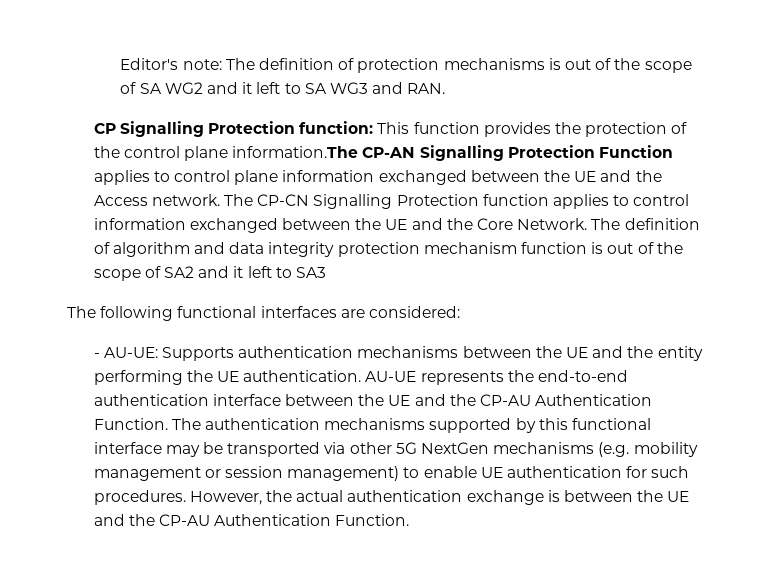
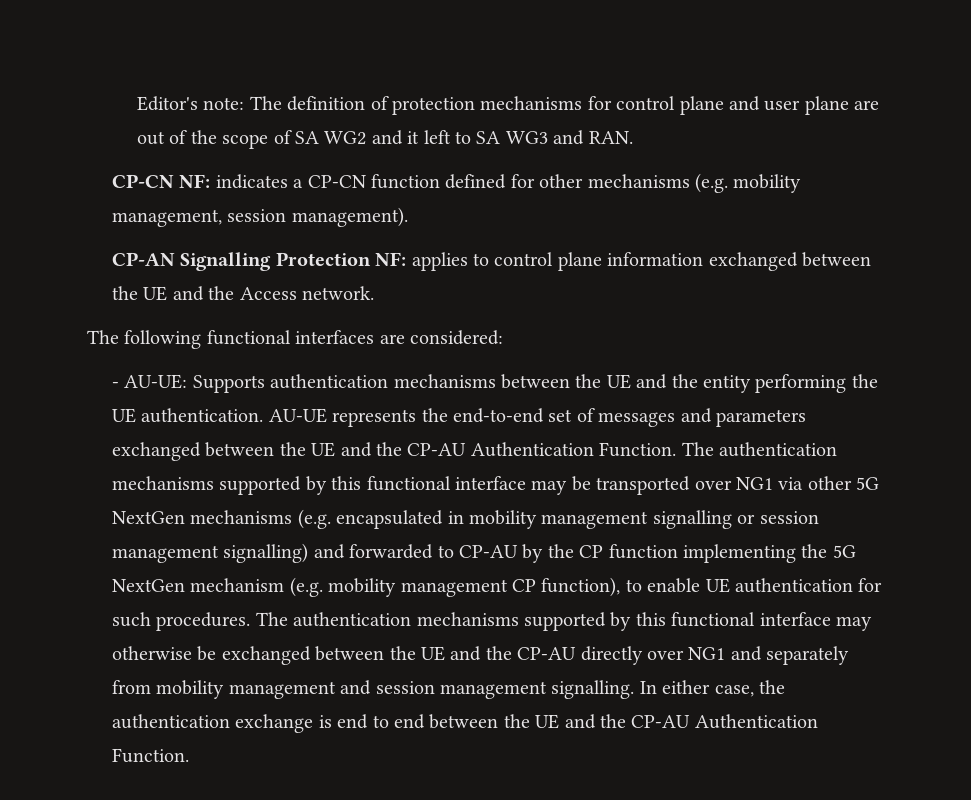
- Editor's note: The definition of protection mechanisms is out of the scope of SA WG2 and it left to SA WG3 and RAN.
+ Editor's note: The definition of protection mechanisms for control plane and user plane are out of the scope of SA WG2 and it left to SA WG3 and RAN.
- CP Signalling Protection function: This function provides the protection of the control plane information.The CP-AN Signalling Protection Function applies to control plane information exchanged between the UE and the Access network. The CP-CN Signalling Protection function applies to control information exchanged between the UE and the Core Network. The definition of algorithm and data integrity protection mechanism function is out of the scope of SA2 and it left to SA3
+ CP-CN NF: indicates a CP-CN function defined for other mechanisms (e.g. mobility management, session management).
+ CP-AN Signalling Protection NF: applies to control plane information exchanged between the UE and the Access network.
- AU-UE represents the end-to-end authentication interface between the UE and the CP-AU Authentication Function.
+ AU-UE represents the end-to-end set of messages and parameters exchanged between the UE and the CP-AU Authentication Function.
- The authentication mechanisms supported by this functional interface may be transported via other 5G NextGen mechanisms (e.g. mobility management or session management) to enable UE authentication for such procedures.
+ The authentication mechanisms supported by this functional interface may be transported over NG1 via other 5G NextGen mechanisms (e.g. encapsulated in mobility management signalling or session management signalling) and forwarded to CP-AU by the CP function implementing the 5G NextGen mechanism (e.g. mobility management CP function), to enable UE authentication for such procedures.
- However, the actual authentication exchange is between the UE and the CP-AU Authentication Function.
+ The authentication mechanisms supported by this functional interface may otherwise be exchanged between the UE and the CP-AU directly over NG1 and separately from mobility management and session management signalling. In either case, the authentication exchange is end to end between the UE and the CP-AU Authentication Function.

